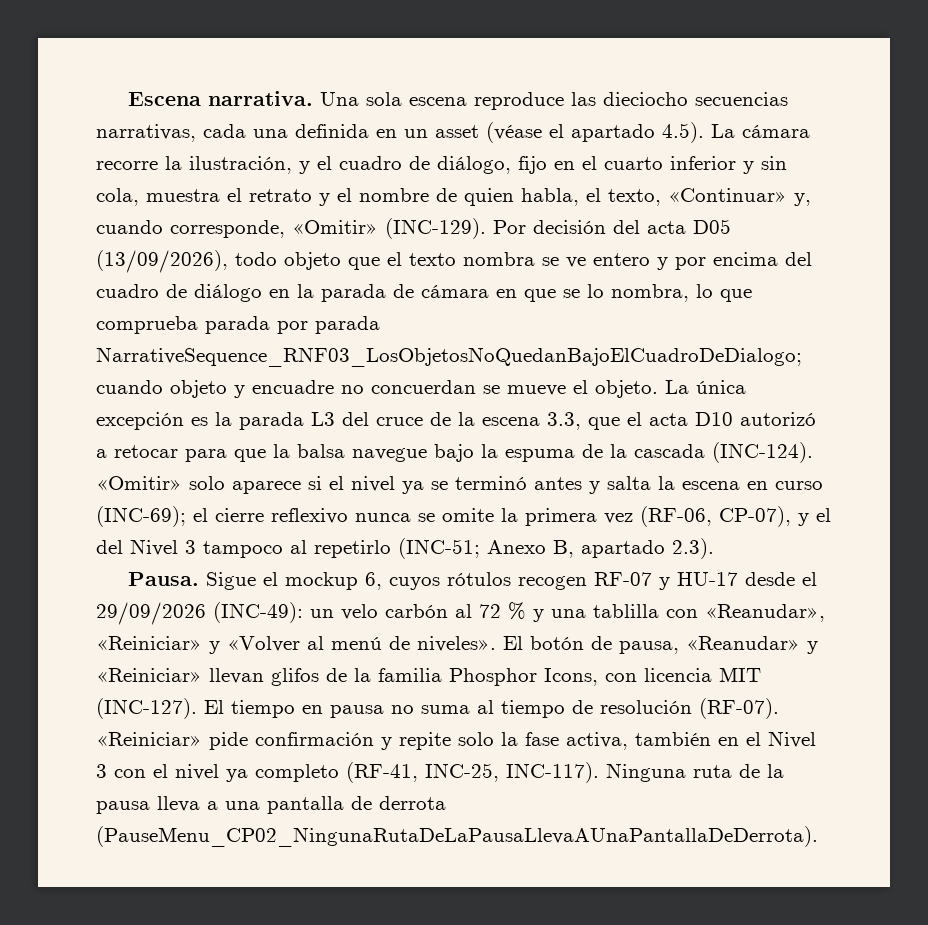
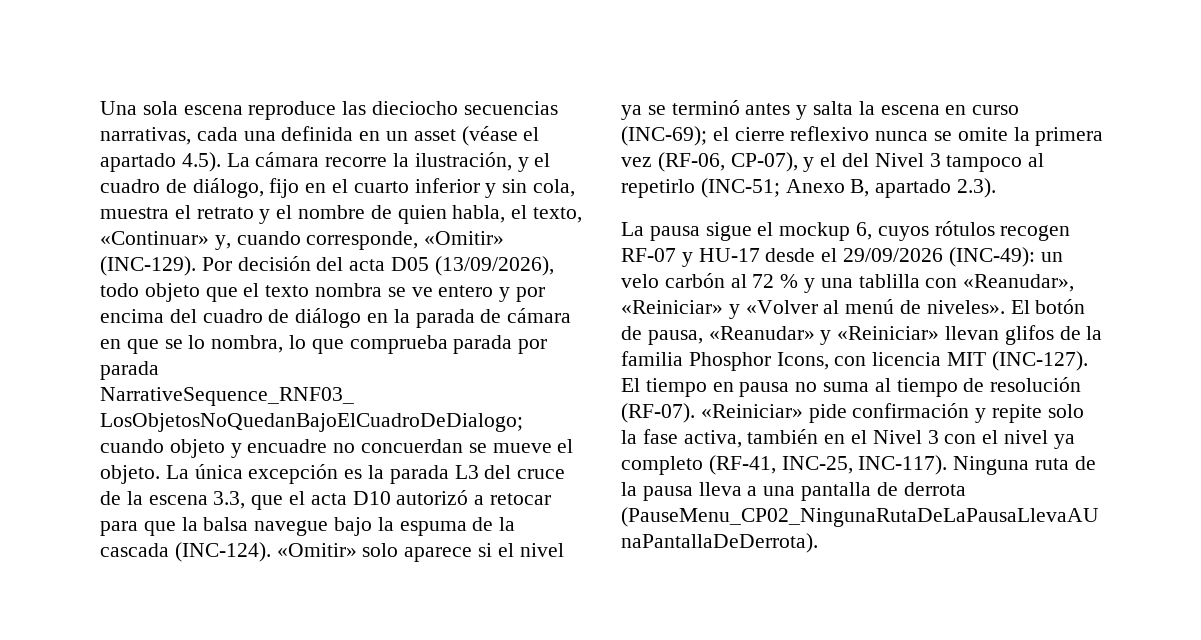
- Escena narrativa.
- Pausa. Sigue el mockup 6, cuyos rótulos recogen RF-07 y HU-17 desde el 29/09/2026 (INC-49): un velo carbón al 72 % y una tablilla con «Reanudar», «Reiniciar» y «Volver al menú de niveles».
+ La pausa sigue el mockup 6, cuyos rótulos recogen RF-07 y HU-17 desde el 29/09/2026 (INC-49): un velo carbón al 72 % y una tablilla con «Reanudar», «Reiniciar» y «Volver al menú de niveles».

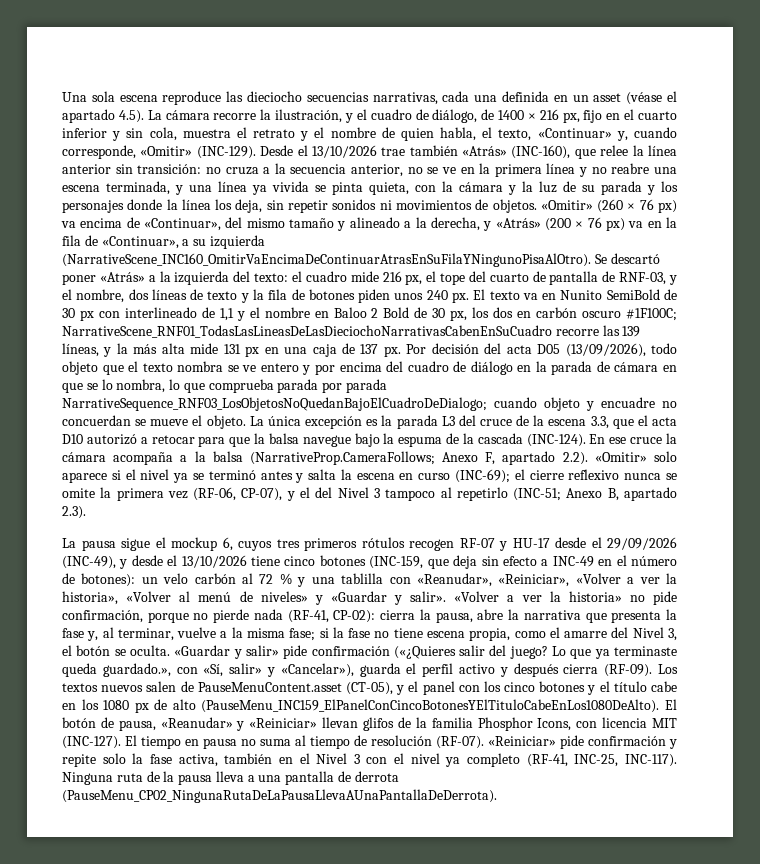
- Una sola escena reproduce las dieciocho secuencias narrativas, cada una definida en un asset (véase el apartado 4.5). La cámara recorre la ilustración, y el cuadro de diálogo, fijo en el cuarto inferior y sin cola, muestra el retrato y el nombre de quien habla, el texto, «Continuar» y, cuando corresponde, «Omitir» (INC-129).
+ Una sola escena reproduce las dieciocho secuencias narrativas, cada una definida en un asset (véase el apartado 4.5). La cámara recorre la ilustración, y el cuadro de diálogo, de 1400 × 216 px, fijo en el cuarto inferior y sin cola, muestra el retrato y el nombre de quien habla, el texto, «Continuar» y, cuando corresponde, «Omitir» (INC-129).
+ Desde el 13/10/2026 trae también «Atrás» (INC-160), que relee la línea anterior sin transición: no cruza a la secuencia anterior, no se ve en la primera línea y no reabre una escena terminada, y una línea ya vivida se pinta quieta, con la cámara y la luz de su parada y los personajes donde la línea los deja, sin repetir sonidos ni movimientos de objetos. «Omitir» (260 × 76 px) va encima de «Continuar», del mismo tamaño y alineado a la derecha, y «Atrás» (200 × 76 px) va en la fila de «Continuar», a su izquierda (NarrativeScene_INC160_OmitirVaEncimaDeContinuarAtrasEnSuFilaYNingunoPisaAlOtro). Se descartó poner «Atrás» a la izquierda del texto: el cuadro mide 216 px, el tope del cuarto de pantalla de RNF-03, y el nombre, dos líneas de texto y la fila de botones piden unos 240 px. El texto va en Nunito SemiBold de 30 px con interlineado de 1,1 y el nombre en Baloo 2 Bold de 30 px, los dos en carbón oscuro #1F100C; NarrativeScene_RNF01_TodasLasLineasDeLasDieciochoNarrativasCabenEnSuCuadro recorre las 139 líneas, y la más alta mide 131 px en una caja de 137 px.
- «Omitir» solo aparece si el nivel ya se terminó antes y salta la escena en curso (INC-69); el cierre reflexivo nunca se omite la primera vez (RF-06, CP-07), y el del Nivel 3 tampoco al repetirlo (INC-51; Anexo B, apartado 2.3).
+ En ese cruce la cámara acompaña a la balsa (NarrativeProp.CameraFollows; Anexo F, apartado 2.2). «Omitir» solo aparece si el nivel ya se terminó antes y salta la escena en curso (INC-69); el cierre reflexivo nunca se omite la primera vez (RF-06, CP-07), y el del Nivel 3 tampoco al repetirlo (INC-51; Anexo B, apartado 2.3).
- La pausa sigue el mockup 6, cuyos rótulos recogen RF-07 y HU-17 desde el 29/09/2026 (INC-49): un velo carbón al 72 % y una tablilla con «Reanudar», «Reiniciar» y «Volver al menú de niveles».
+ La pausa sigue el mockup 6, cuyos tres primeros rótulos recogen RF-07 y HU-17 desde el 29/09/2026 (INC-49), y desde el 13/10/2026 tiene cinco botones (INC-159, que deja sin efecto a INC-49 en el número de botones): un velo carbón al 72 % y una tablilla con «Reanudar», «Reiniciar», «Volver a ver la historia», «Volver al menú de niveles» y «Guardar y salir». «Volver a ver la historia» no pide confirmación, porque no pierde nada (RF-41, CP-02): cierra la pausa, abre la narrativa que presenta la fase y, al terminar, vuelve a la misma fase; si la fase no tiene escena propia, como el amarre del Nivel 3, el botón se oculta. «Guardar y salir» pide confirmación («¿Quieres salir del juego? Lo que ya terminaste queda guardado.», con «Sí, salir» y «Cancelar»), guarda el perfil activo y después cierra (RF-09). Los textos nuevos salen de PauseMenuContent.asset (CT-05), y el panel con los cinco botones y el título cabe en los 1080 px de alto (PauseMenu_INC159_ElPanelConCincoBotonesYElTituloCabeEnLos1080DeAlto).

